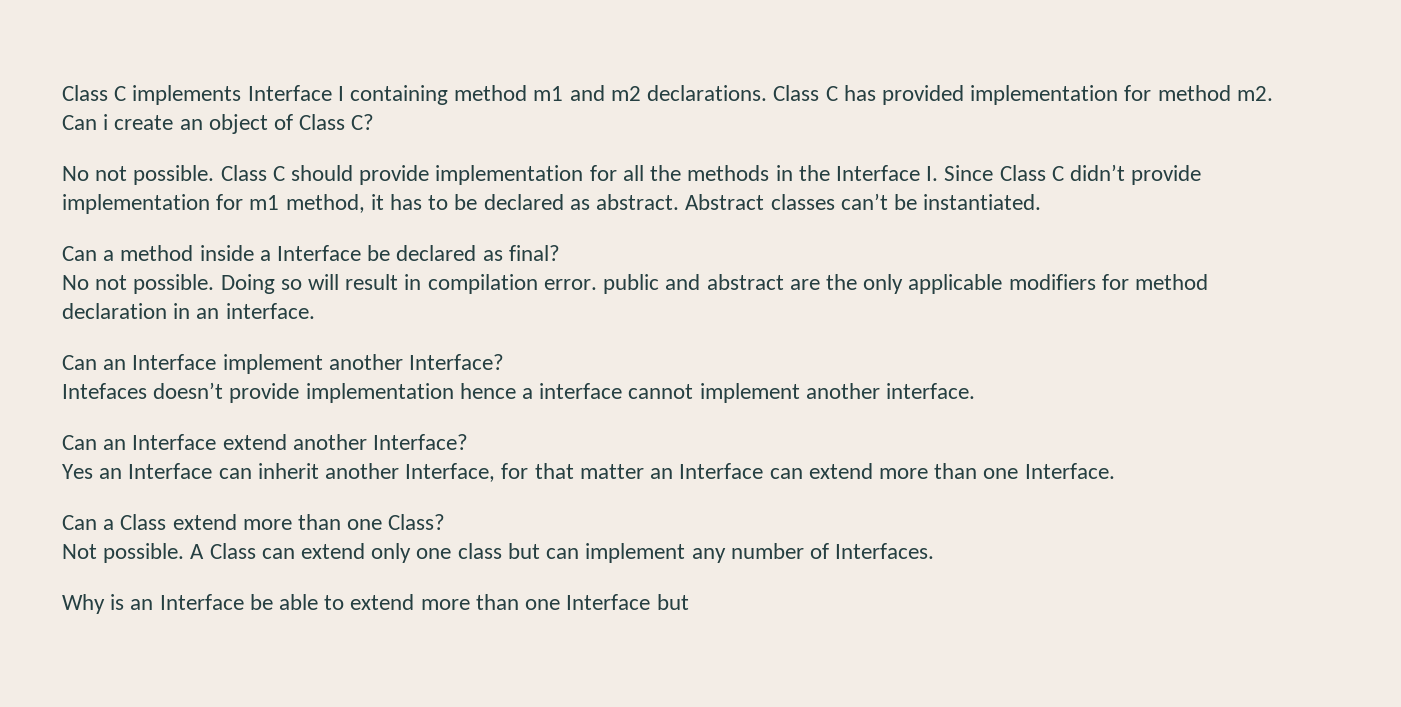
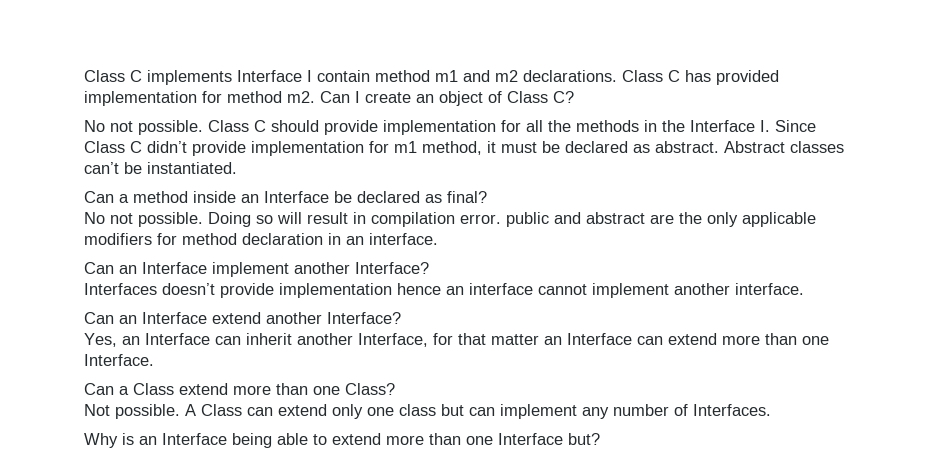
- Class C implements Interface I containing method m1 and m2 declarations.
+ Class C implements Interface I contain method m1 and m2 declarations.
- Can i create an object of Class C?
+ Can I create an object of Class C?
- Class C should provide implementation for all the methods in the Interface I. Since Class C didn’t provide implementation for m1 method, it has to be declared as abstract.
+ Class C should provide implementation for all the methods in the Interface I. Since Class C didn’t provide implementation for m1 method, it must be declared as abstract.
- Can a method inside a Interface be declared as final?
+ Can a method inside an Interface be declared as final?
- Intefaces doesn’t provide implementation hence a interface cannot implement another interface.
+ Interfaces doesn’t provide implementation hence an interface cannot implement another interface.
- Yes an Interface can inherit another Interface, for that matter an Interface can extend more than one Interface.
+ Yes, an Interface can inherit another Interface, for that matter an Interface can extend more than one Interface.
- Why is an Interface be able to extend more than one Interface but
+ Why is an Interface being able to extend more than one Interface but?

